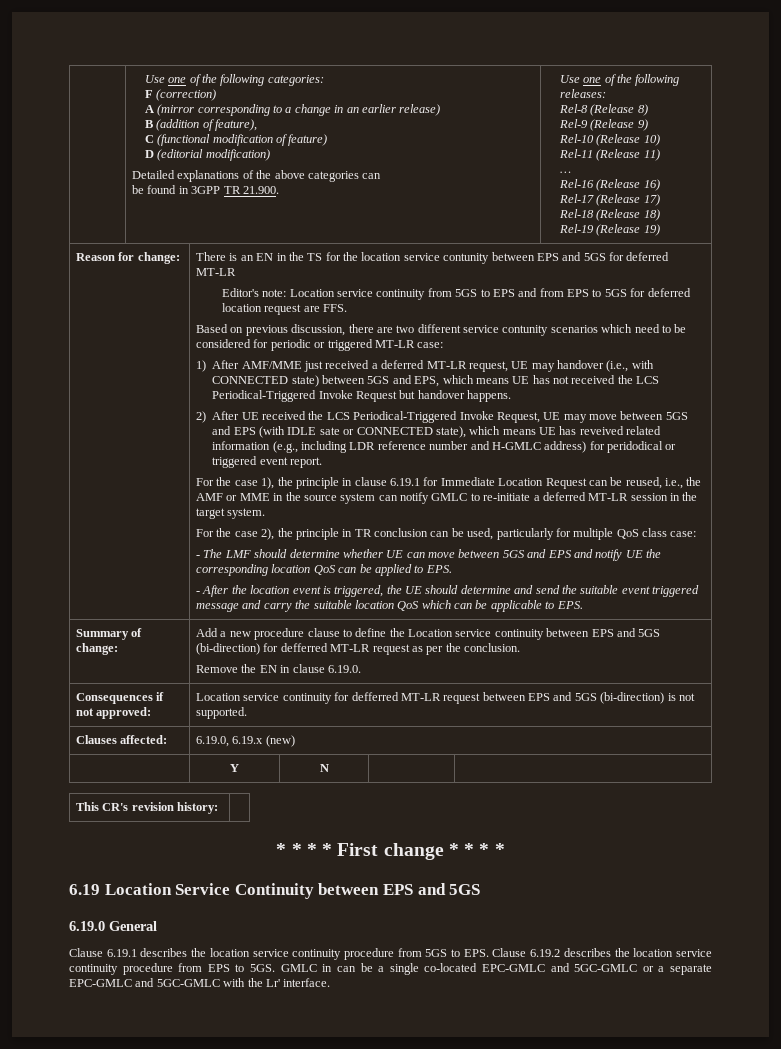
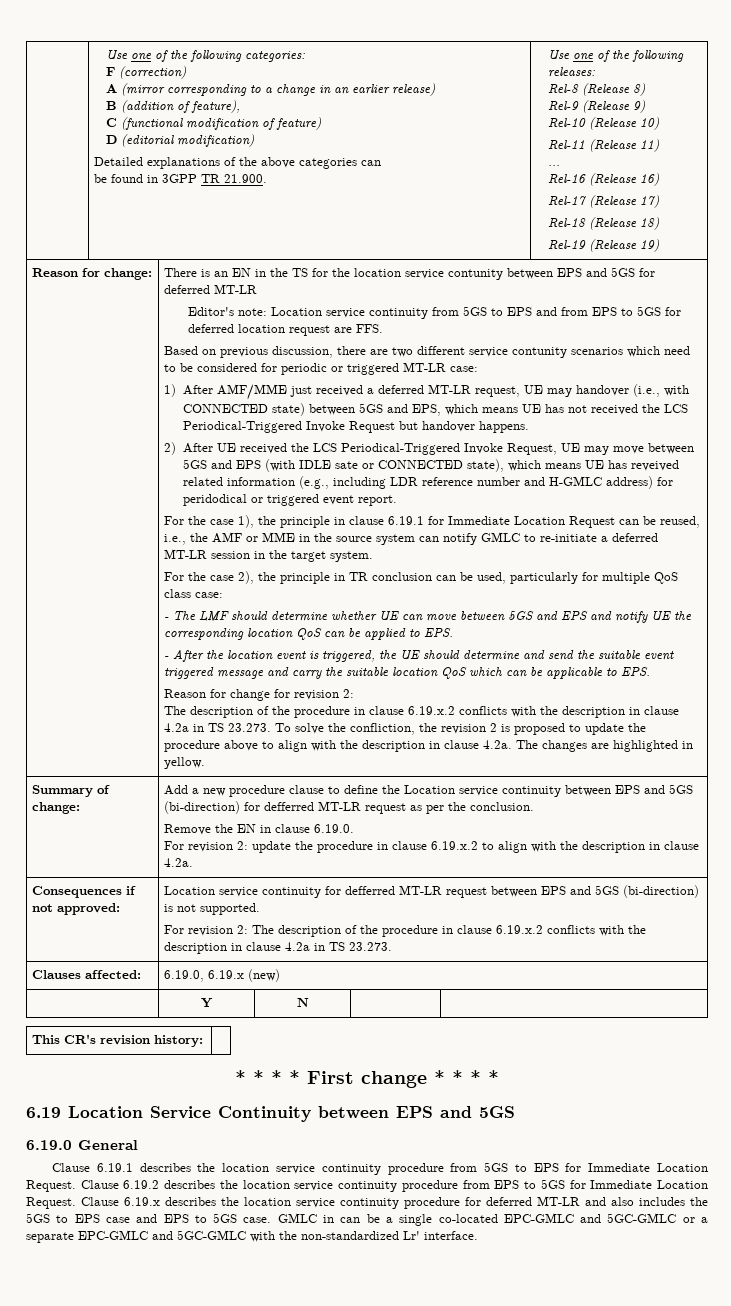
+ Reason for change for revision 2:
+ The description of the procedure in clause 6.19.x.2 conflicts with the description in clause 4.2a in TS 23.273. To solve the confliction, the revision 2 is proposed to update the procedure above to align with the description in clause 4.2a. The changes are highlighted in yellow.
+ For revision 2: update the procedure in clause 6.19.x.2 to align with the description in clause 4.2a.
  Consequences if not approved: | Location service continuity for defferred MT-LR request between EPS and 5GS (bi-direction) is not supported.
+ For revision 2: The description of the procedure in clause 6.19.x.2 conflicts with the description in clause 4.2a in TS 23.273.
- Clause 6.19.1 describes the location service continuity procedure from 5GS to EPS. Clause 6.19.2 describes the location service continuity procedure from EPS to 5GS.
+ Clause 6.19.1 describes the location service continuity procedure from 5GS to EPS for Immediate Location Request. Clause 6.19.2 describes the location service continuity procedure from EPS to 5GS for Immediate Location Request. Clause 6.19.x describes the location service continuity procedure for deferred MT-LR and also includes the 5GS to EPS case and EPS to 5GS case.
- GMLC in can be a single co-located EPC-GMLC and 5GC-GMLC or a separate EPC-GMLC and 5GC-GMLC with the Lr' interface.
+ GMLC in can be a single co-located EPC-GMLC and 5GC-GMLC or a separate EPC-GMLC and 5GC-GMLC with the non-standardized Lr' interface.

